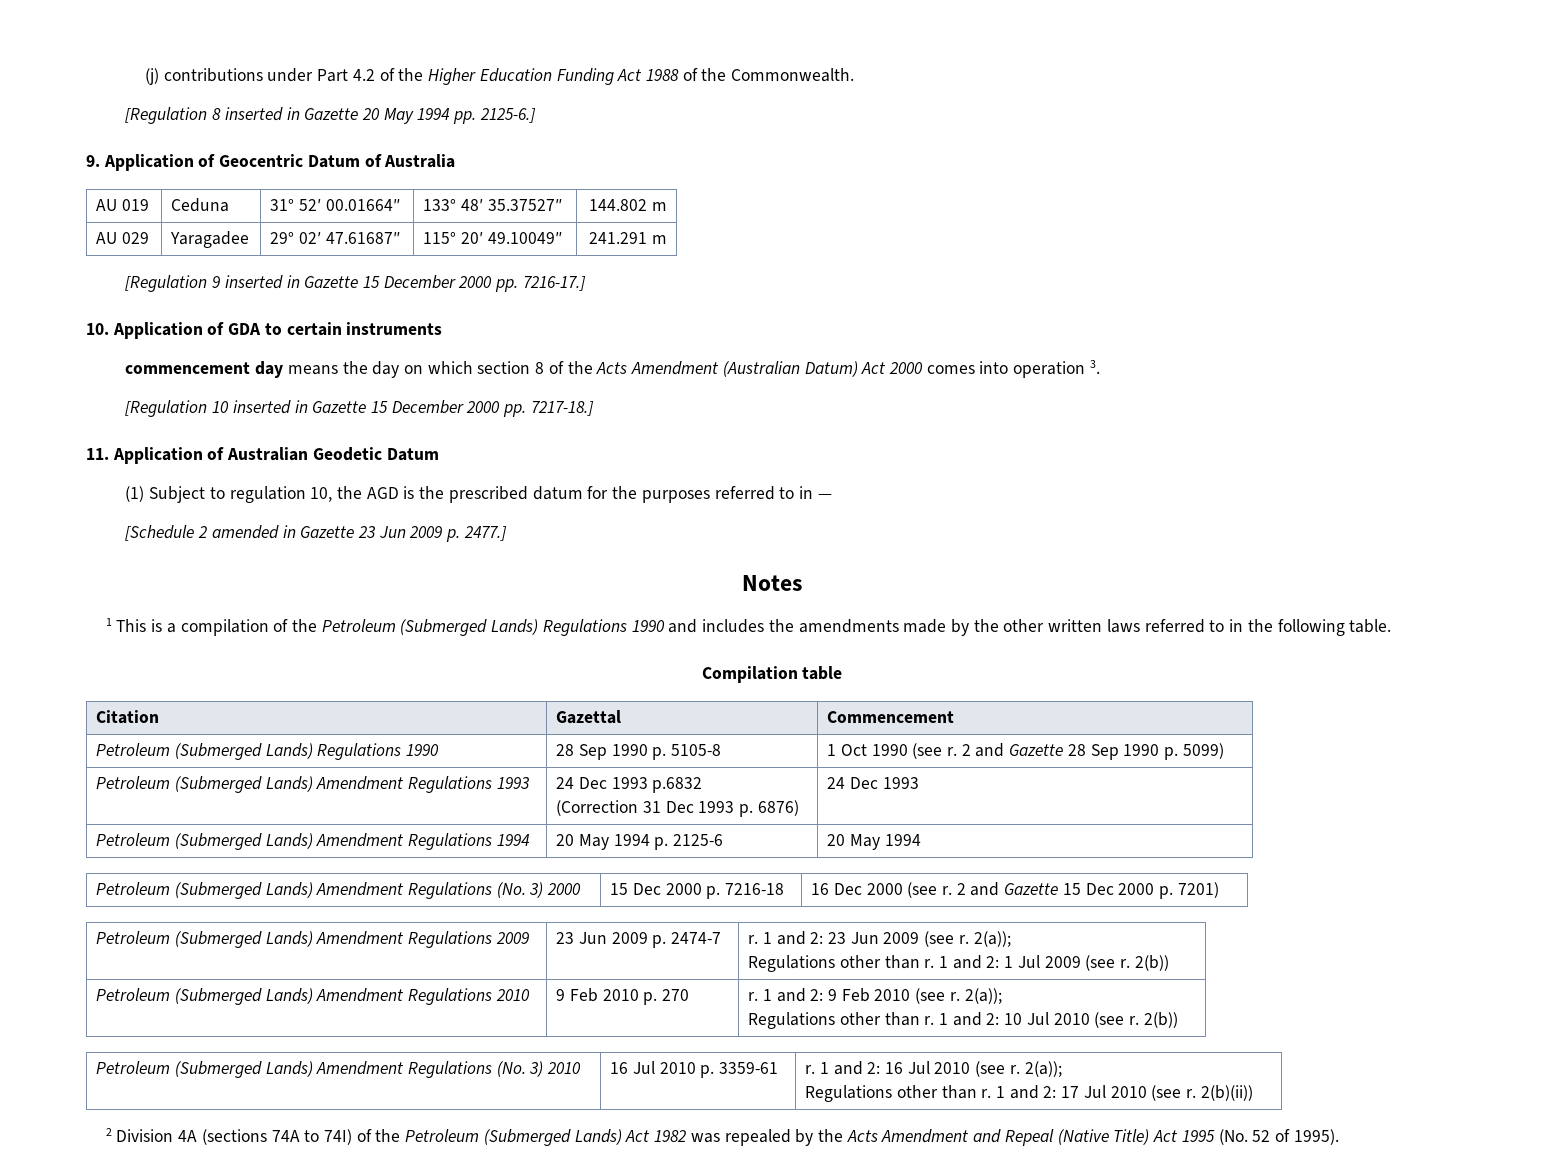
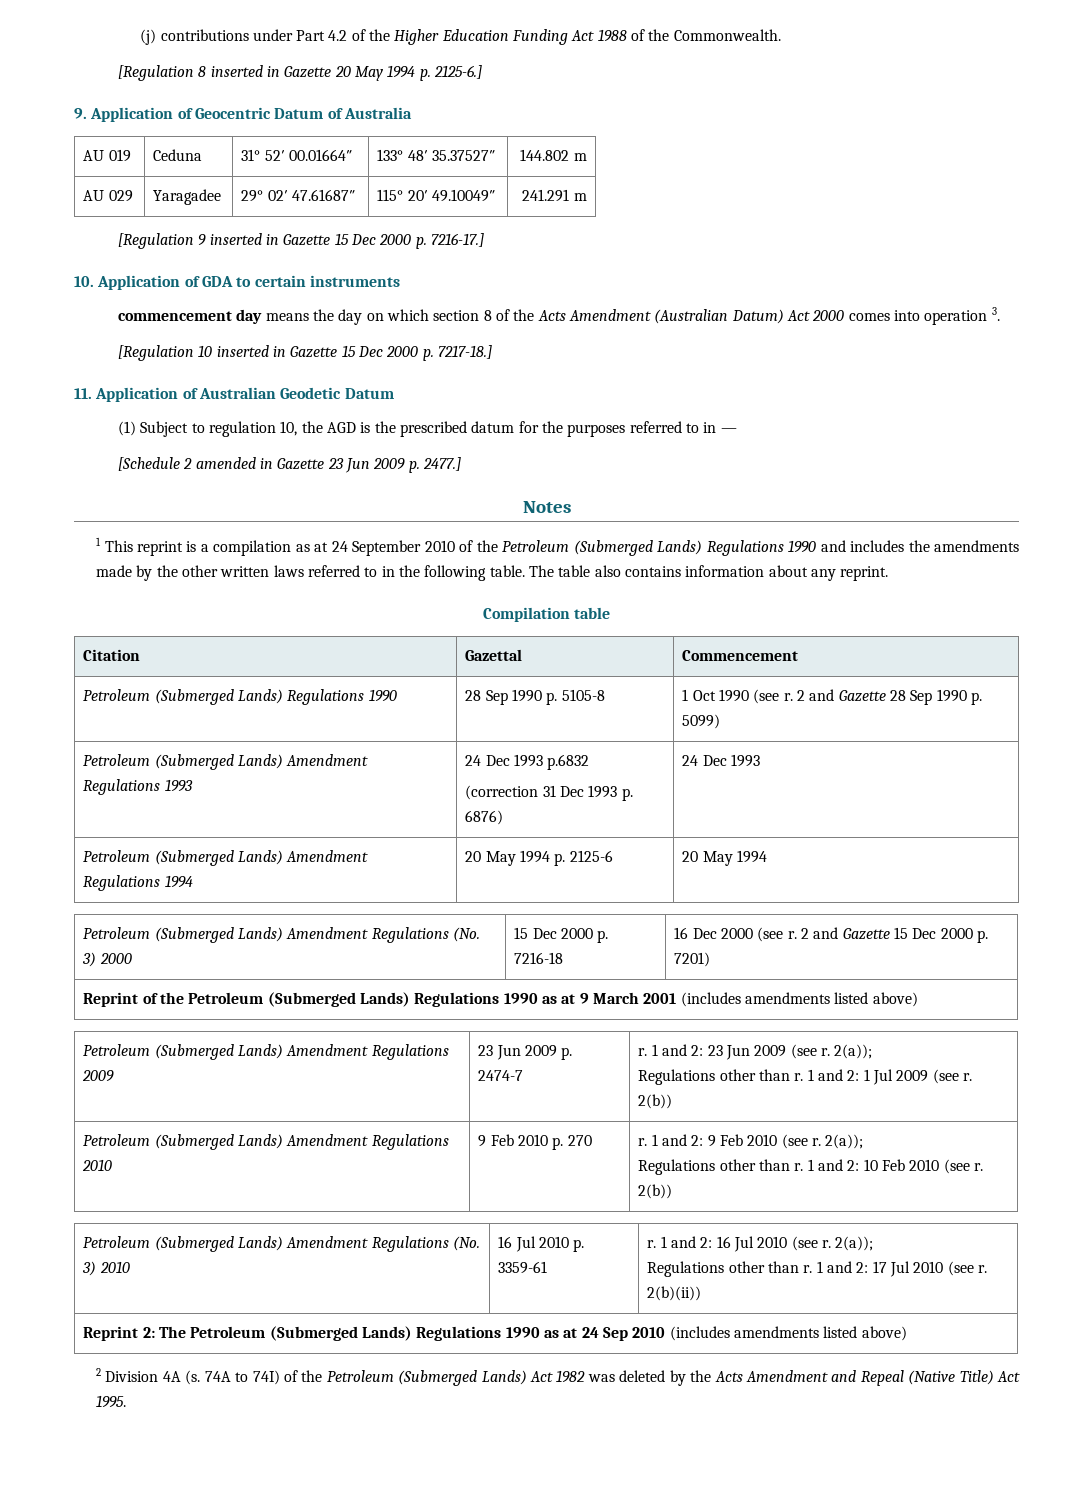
- [Regulation 8 inserted in Gazette 20 May 1994 pp. 2125-6.]
+ [Regulation 8 inserted in Gazette 20 May 1994 p. 2125-6.]
- [Regulation 9 inserted in Gazette 15 December 2000 pp. 7216-17.]
+ [Regulation 9 inserted in Gazette 15 Dec 2000 p. 7216-17.]
- [Regulation 10 inserted in Gazette 15 December 2000 pp. 7217-18.]
+ [Regulation 10 inserted in Gazette 15 Dec 2000 p. 7217-18.]
- 1 This is a compilation of the Petroleum (Submerged Lands) Regulations 1990 and includes the amendments made by the other written laws referred to in the following table.
+ 1 This reprint is a compilation as at 24 September 2010 of the Petroleum (Submerged Lands) Regulations 1990 and includes the amendments made by the other written laws referred to in the following table. The table also contains information about any reprint.
  Petroleum (Submerged Lands) Amendment Regulations 1993 | 24 Dec 1993 p.6832
- (Correction 31 Dec 1993 p. 6876) | 24 Dec 1993
+ (correction 31 Dec 1993 p. 6876) | 24 Dec 1993
+ Reprint of the Petroleum (Submerged Lands) Regulations 1990 as at 9 March 2001 (includes amendments listed above)
  Petroleum (Submerged Lands) Amendment Regulations 2010 | 9 Feb 2010 p. 270 | r. 1 and 2: 9 Feb 2010 (see r. 2(a));
- Regulations other than r. 1 and 2: 10 Jul 2010 (see r. 2(b))
+ Regulations other than r. 1 and 2: 10 Feb 2010 (see r. 2(b))
+ Reprint 2: The Petroleum (Submerged Lands) Regulations 1990 as at 24 Sep 2010 (includes amendments listed above)
- 2 Division 4A (sections 74A to 74I) of the Petroleum (Submerged Lands) Act 1982 was repealed by the Acts Amendment and Repeal (Native Title) Act 1995 (No. 52 of 1995).
+ 2 Division 4A (s. 74A to 74I) of the Petroleum (Submerged Lands) Act 1982 was deleted by the Acts Amendment and Repeal (Native Title) Act 1995.

